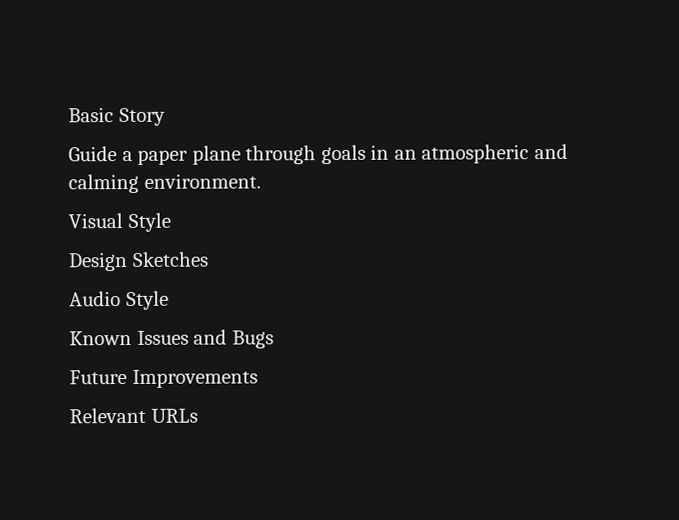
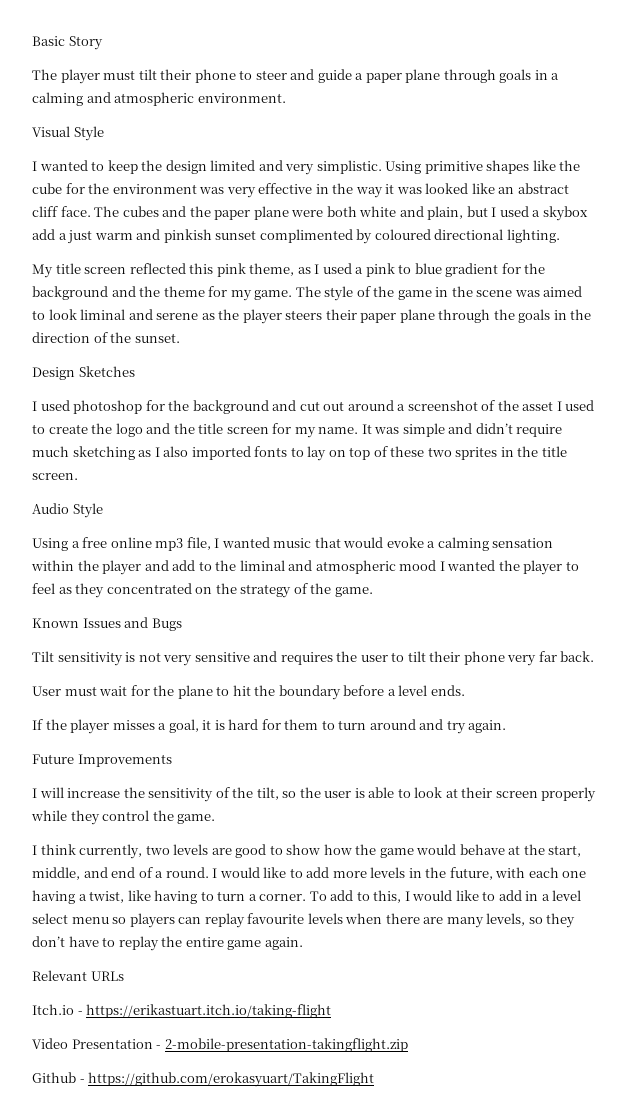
- Guide a paper plane through goals in an atmospheric and calming environment.
+ The player must tilt their phone to steer and guide a paper plane through goals in a calming and atmospheric environment.
+ I wanted to keep the design limited and very simplistic. Using primitive shapes like the cube for the environment was very effective in the way it was looked like an abstract cliff face. The cubes and the paper plane were both white and plain, but I used a skybox add a just warm and pinkish sunset complimented by coloured directional lighting.
+ My title screen reflected this pink theme, as I used a pink to blue gradient for the background and the theme for my game. The style of the game in the scene was aimed to look liminal and serene as the player steers their paper plane through the goals in the direction of the sunset.
  Design Sketches
+ I used photoshop for the background and cut out around a screenshot of the asset I used to create the logo and the title screen for my name. It was simple and didn’t require much sketching as I also imported fonts to lay on top of these two sprites in the title screen.
  Audio Style
+ Using a free online mp3 file, I wanted music that would evoke a calming sensation within the player and add to the liminal and atmospheric mood I wanted the player to feel as they concentrated on the strategy of the game.
  Known Issues and Bugs
+ Tilt sensitivity is not very sensitive and requires the user to tilt their phone very far back.
+ User must wait for the plane to hit the boundary before a level ends.
+ If the player misses a goal, it is hard for them to turn around and try again.
  Future Improvements
+ I will increase the sensitivity of the tilt, so the user is able to look at their screen properly while they control the game.
+ I think currently, two levels are good to show how the game would behave at the start, middle, and end of a round. I would like to add more levels in the future, with each one having a twist, like having to turn a corner. To add to this, I would like to add in a level select menu so players can replay favourite levels when there are many levels, so they don’t have to replay the entire game again.
  Relevant URLs
+ Itch.io - https://erikastuart.itch.io/taking-flight
+ Video Presentation - 2-mobile-presentation-takingflight.zip
+ Github - https://github.com/erokasyuart/TakingFlight

